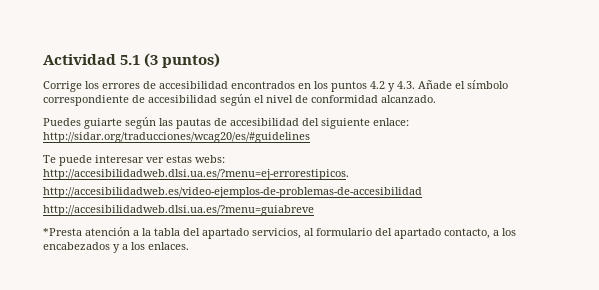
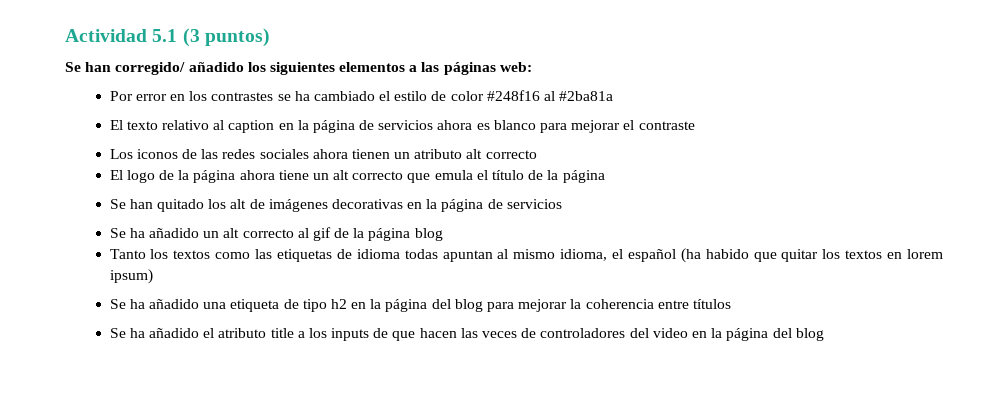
- Corrige los errores de accesibilidad encontrados en los puntos 4.2 y 4.3. Añade el símbolo correspondiente de accesibilidad según el nivel de conformidad alcanzado.
- Puedes guiarte según las pautas de accesibilidad del siguiente enlace: http://sidar.org/traducciones/wcag20/es/#guidelines
- Te puede interesar ver estas webs:
- http://accesibilidadweb.dlsi.ua.es/?menu=ej-errorestipicos.
- http://accesibilidadweb.es/video-ejemplos-de-problemas-de-accesibilidad
- http://accesibilidadweb.dlsi.ua.es/?menu=guiabreve
- *Presta atención a la tabla del apartado servicios, al formulario del apartado contacto, a los encabezados y a los enlaces.
+ Se han corregido/ añadido los siguientes elementos a las páginas web:
+ Por error en los contrastes se ha cambiado el estilo de color #248f16 al #2ba81a
+ El texto relativo al caption en la página de servicios ahora es blanco para mejorar el contraste
+ Los iconos de las redes sociales ahora tienen un atributo alt correcto
+ El logo de la página ahora tiene un alt correcto que emula el título de la página
+ Se han quitado los alt de imágenes decorativas en la página de servicios
+ Se ha añadido un alt correcto al gif de la página blog
+ Tanto los textos como las etiquetas de idioma todas apuntan al mismo idioma, el español (ha habido que quitar los textos en lorem ipsum)
+ Se ha añadido una etiqueta de tipo h2 en la página del blog para mejorar la coherencia entre títulos
+ Se ha añadido el atributo title a los inputs de que hacen las veces de controladores del video en la página del blog

